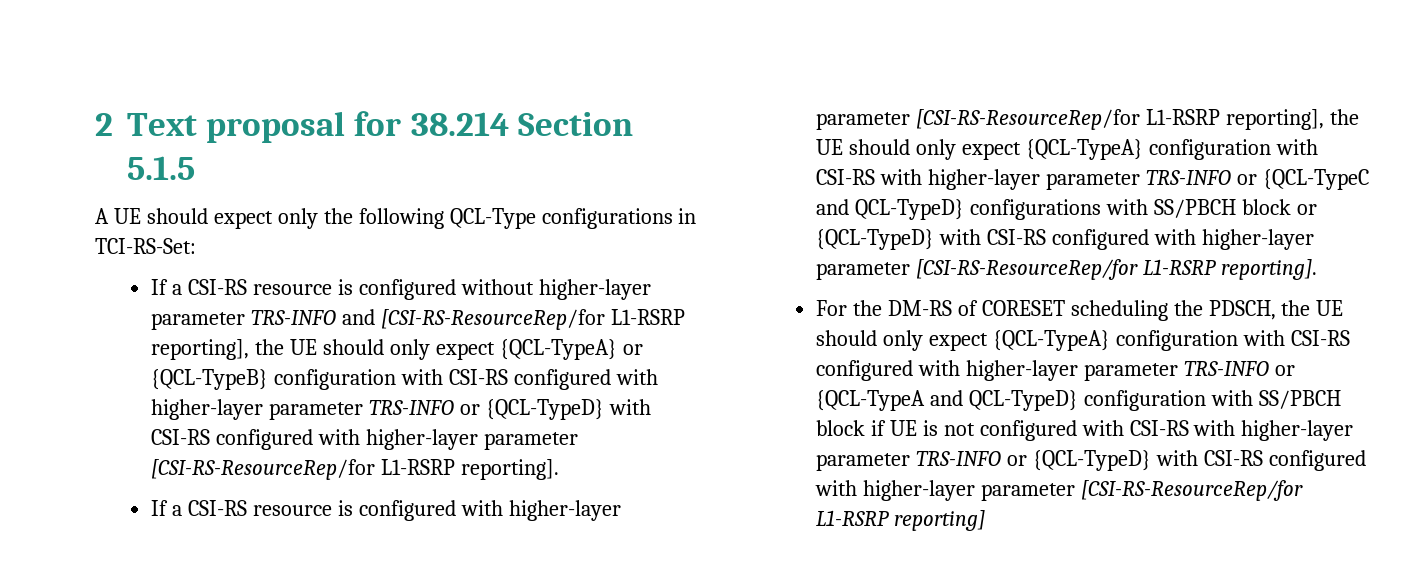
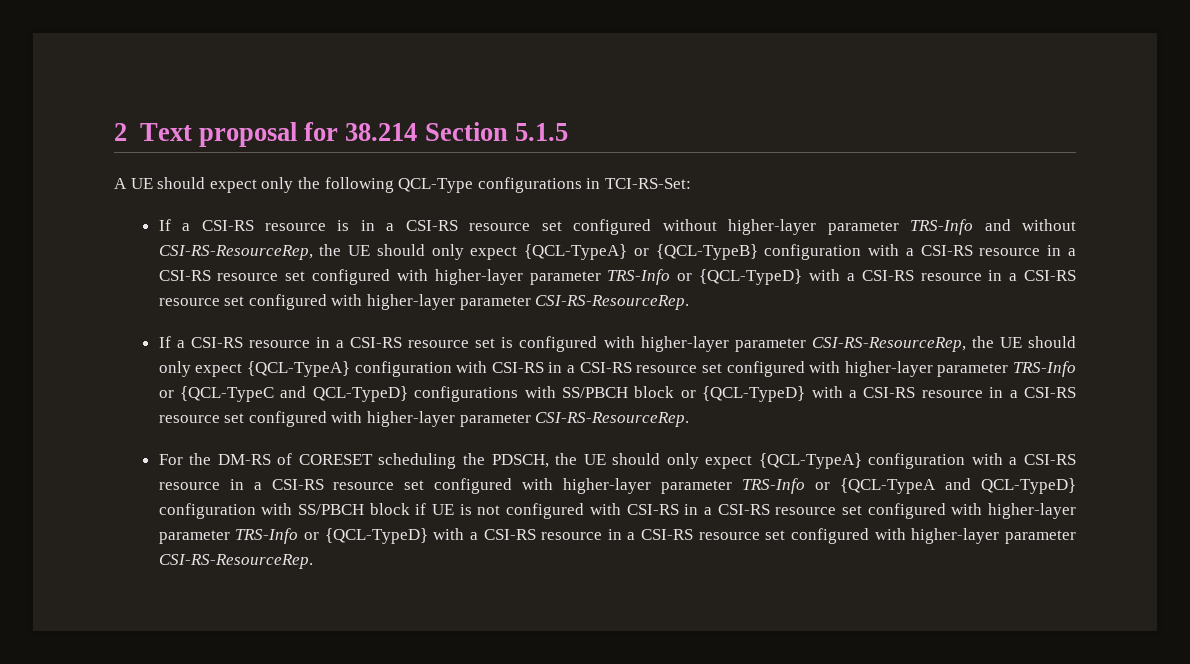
- If a CSI-RS resource is configured without higher-layer parameter TRS-INFO and [CSI-RS-ResourceRep/for L1-RSRP reporting], the UE should only expect {QCL-TypeA} or {QCL-TypeB} configuration with CSI-RS configured with higher-layer parameter TRS-INFO or {QCL-TypeD} with CSI-RS configured with higher-layer parameter [CSI-RS-ResourceRep/for L1-RSRP reporting].
- If a CSI-RS resource is configured with higher-layer parameter [CSI-RS-ResourceRep/for L1-RSRP reporting], the UE should only expect {QCL-TypeA} configuration with CSI-RS with higher-layer parameter TRS-INFO or {QCL-TypeC and QCL-TypeD} configurations with SS/PBCH block or {QCL-TypeD} with CSI-RS configured with higher-layer parameter [CSI-RS-ResourceRep/for L1-RSRP reporting].
+ If a CSI-RS resource is in a CSI-RS resource set configured without higher-layer parameter TRS-Info and without CSI-RS-ResourceRep, the UE should only expect {QCL-TypeA} or {QCL-TypeB} configuration with a CSI-RS resource in a CSI-RS resource set configured with higher-layer parameter TRS-Info or {QCL-TypeD} with a CSI-RS resource in a CSI-RS resource set configured with higher-layer parameter CSI-RS-ResourceRep.
+ If a CSI-RS resource in a CSI-RS resource set is configured with higher-layer parameter CSI-RS-ResourceRep, the UE should only expect {QCL-TypeA} configuration with CSI-RS in a CSI-RS resource set configured with higher-layer parameter TRS-Info or {QCL-TypeC and QCL-TypeD} configurations with SS/PBCH block or {QCL-TypeD} with a CSI-RS resource in a CSI-RS resource set configured with higher-layer parameter CSI-RS-ResourceRep.
- For the DM-RS of CORESET scheduling the PDSCH, the UE should only expect {QCL-TypeA} configuration with CSI-RS configured with higher-layer parameter TRS-INFO or {QCL-TypeA and QCL-TypeD} configuration with SS/PBCH block if UE is not configured with CSI-RS with higher-layer parameter TRS-INFO or {QCL-TypeD} with CSI-RS configured with higher-layer parameter [CSI-RS-ResourceRep/for L1-RSRP reporting]
+ For the DM-RS of CORESET scheduling the PDSCH, the UE should only expect {QCL-TypeA} configuration with a CSI-RS resource in a CSI-RS resource set configured with higher-layer parameter TRS-Info or {QCL-TypeA and QCL-TypeD} configuration with SS/PBCH block if UE is not configured with CSI-RS in a CSI-RS resource set configured with higher-layer parameter TRS-Info or {QCL-TypeD} with a CSI-RS resource in a CSI-RS resource set configured with higher-layer parameter CSI-RS-ResourceRep.

